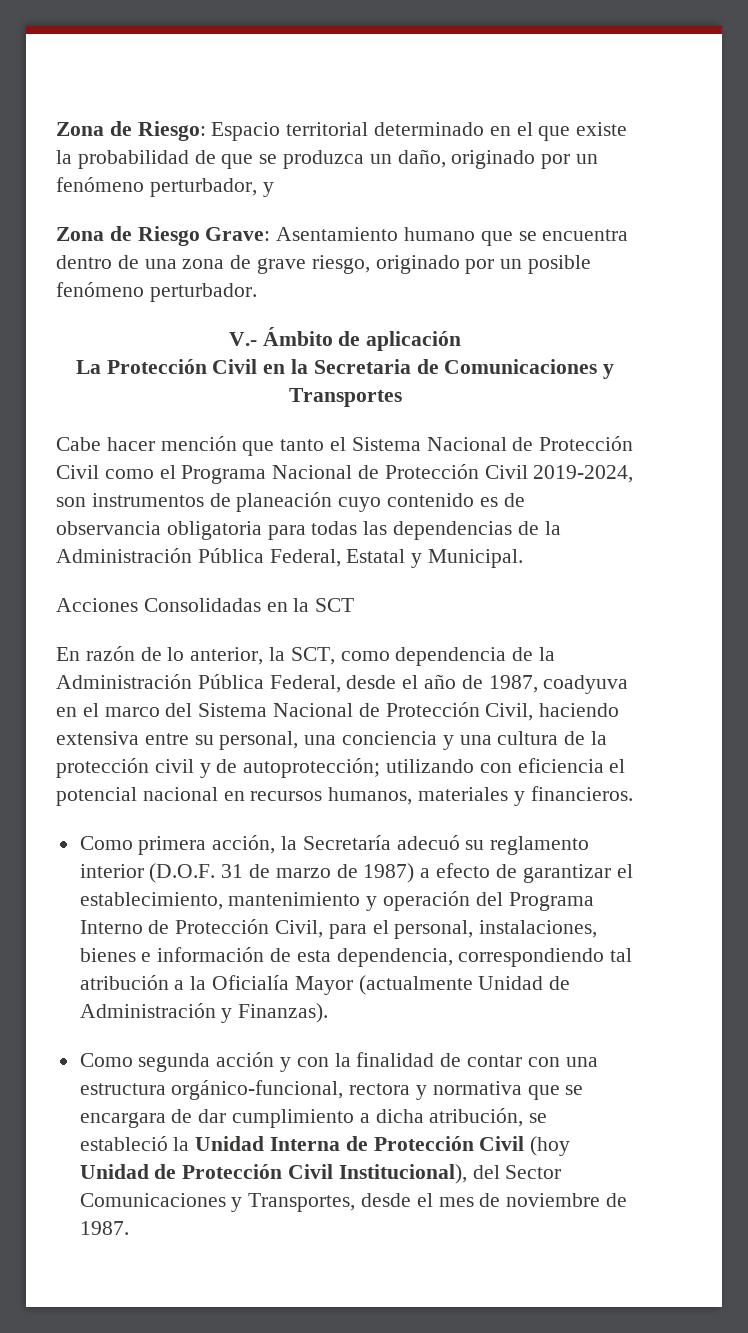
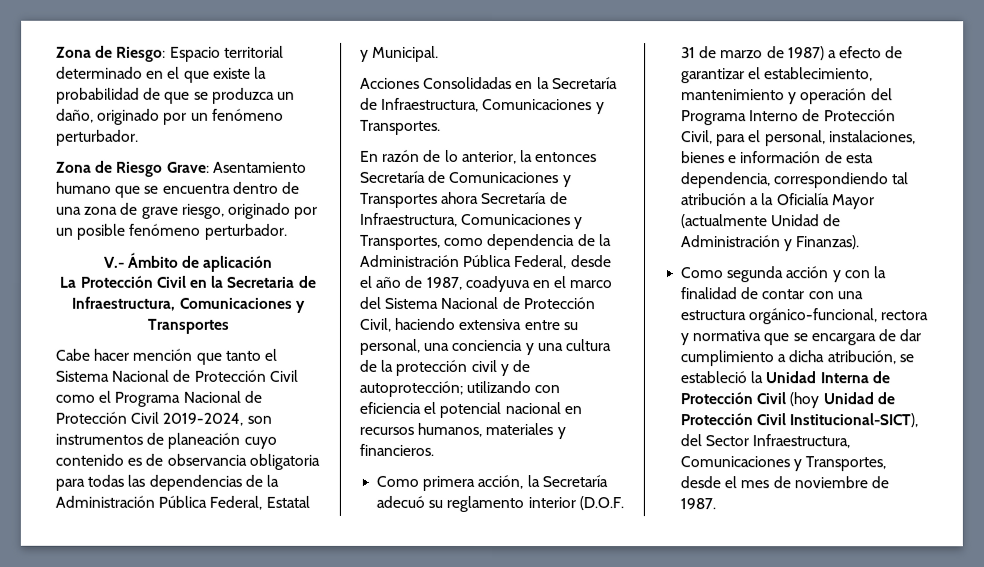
- Zona de Riesgo: Espacio territorial determinado en el que existe la probabilidad de que se produzca un daño, originado por un fenómeno perturbador, y
+ Zona de Riesgo: Espacio territorial determinado en el que existe la probabilidad de que se produzca un daño, originado por un fenómeno perturbador.
- La Protección Civil en la Secretaria de Comunicaciones y Transportes
+ La Protección Civil en la Secretaria de Infraestructura, Comunicaciones y Transportes
- Acciones Consolidadas en la SCT
+ Acciones Consolidadas en la Secretaría de Infraestructura, Comunicaciones y Transportes.
- En razón de lo anterior, la SCT, como dependencia de la Administración Pública Federal, desde el año de 1987, coadyuva en el marco del Sistema Nacional de Protección Civil, haciendo extensiva entre su personal, una conciencia y una cultura de la protección civil y de autoprotección; utilizando con eficiencia el potencial nacional en recursos humanos, materiales y financieros.
+ En razón de lo anterior, la entonces Secretaría de Comunicaciones y Transportes ahora Secretaría de Infraestructura, Comunicaciones y Transportes, como dependencia de la Administración Pública Federal, desde el año de 1987, coadyuva en el marco del Sistema Nacional de Protección Civil, haciendo extensiva entre su personal, una conciencia y una cultura de la protección civil y de autoprotección; utilizando con eficiencia el potencial nacional en recursos humanos, materiales y financieros.
- Como segunda acción y con la finalidad de contar con una estructura orgánico-funcional, rectora y normativa que se encargara de dar cumplimiento a dicha atribución, se estableció la Unidad Interna de Protección Civil (hoy Unidad de Protección Civil Institucional), del Sector Comunicaciones y Transportes, desde el mes de noviembre de 1987.
+ Como segunda acción y con la finalidad de contar con una estructura orgánico-funcional, rectora y normativa que se encargara de dar cumplimiento a dicha atribución, se estableció la Unidad Interna de Protección Civil (hoy Unidad de Protección Civil Institucional-SICT), del Sector Infraestructura, Comunicaciones y Transportes, desde el mes de noviembre de 1987.

